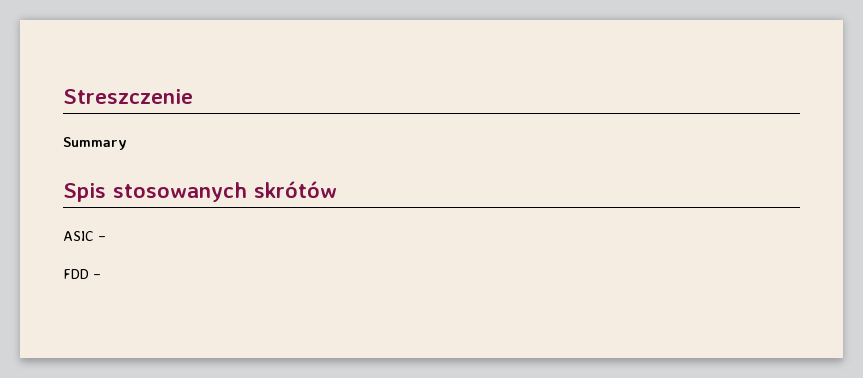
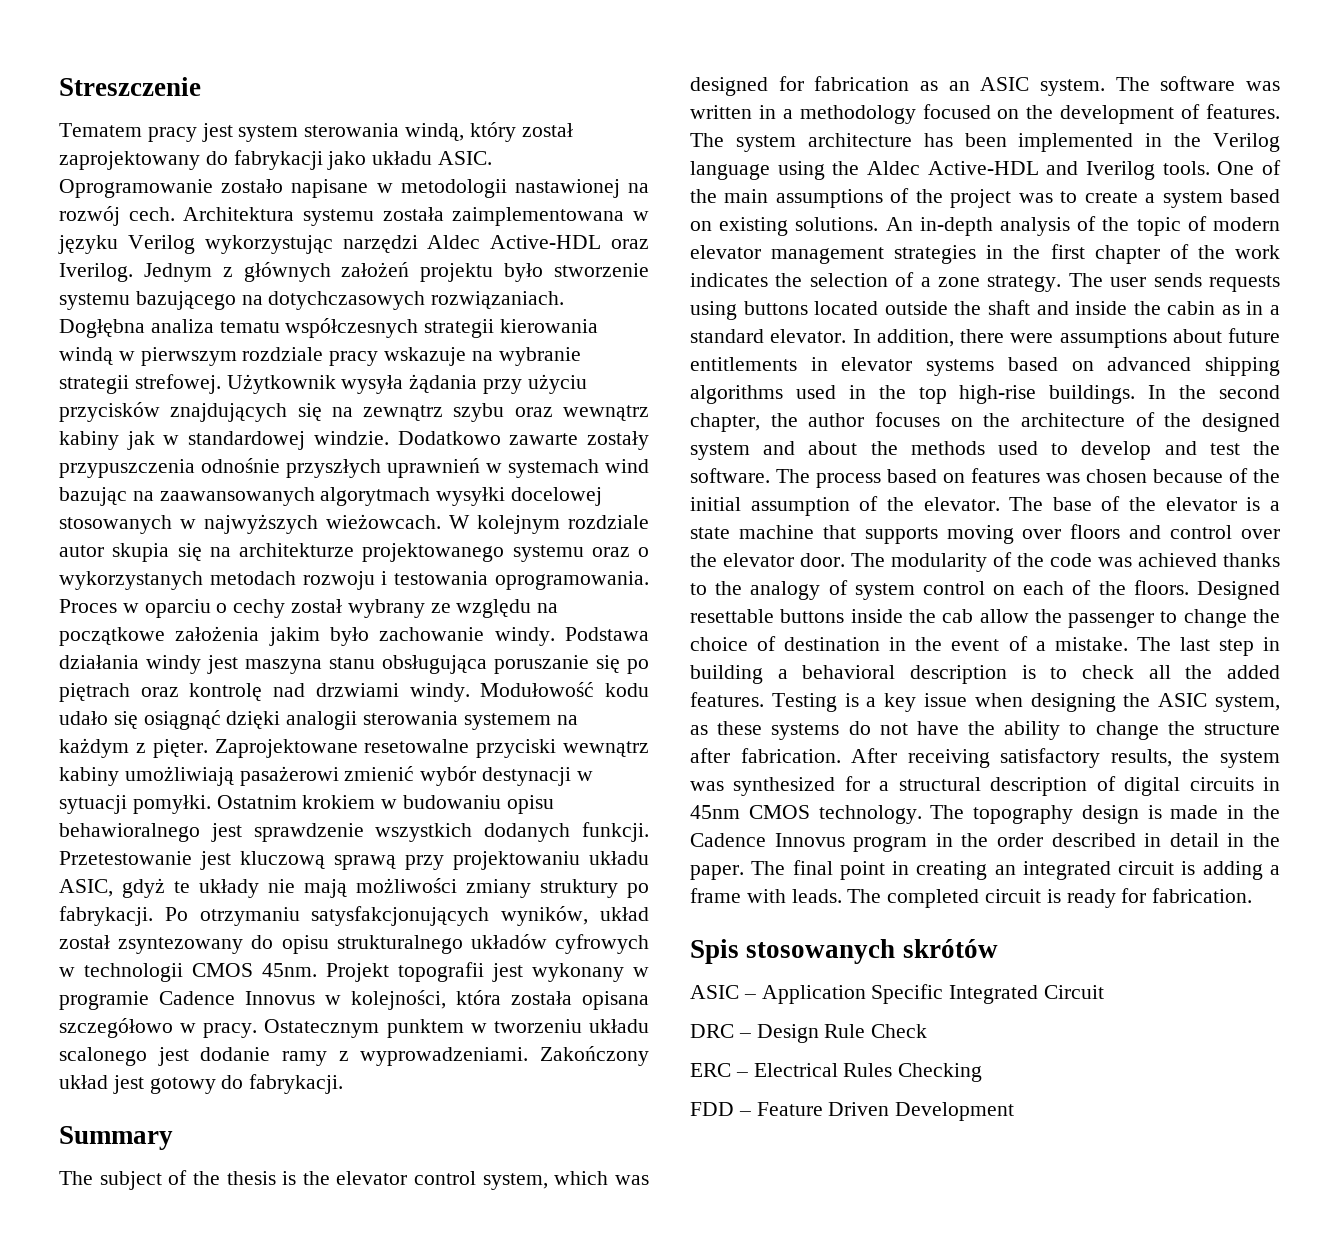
+ Tematem pracy jest system sterowania windą, który został zaprojektowany do fabrykacji jako układu ASIC. Oprogramowanie zostało napisane w metodologii nastawionej na rozwój cech. Architektura systemu została zaimplementowana w języku Verilog wykorzystując narzędzi Aldec Active-HDL oraz Iverilog. Jednym z głównych założeń projektu było stworzenie systemu bazującego na dotychczasowych rozwiązaniach. Dogłębna analiza tematu współczesnych strategii kierowania windą w pierwszym rozdziale pracy wskazuje na wybranie strategii strefowej. Użytkownik wysyła żądania przy użyciu przycisków znajdujących się na zewnątrz szybu oraz wewnątrz kabiny jak w standardowej windzie. Dodatkowo zawarte zostały przypuszczenia odnośnie przyszłych uprawnień w systemach wind bazując na zaawansowanych algorytmach wysyłki docelowej stosowanych w najwyższych wieżowcach. W kolejnym rozdziale autor skupia się na architekturze projektowanego systemu oraz o wykorzystanych metodach rozwoju i testowania oprogramowania. Proces w oparciu o cechy został wybrany ze względu na początkowe założenia jakim było zachowanie windy. Podstawa działania windy jest maszyna stanu obsługująca poruszanie się po piętrach oraz kontrolę nad drzwiami windy. Modułowość kodu udało się osiągnąć dzięki analogii sterowania systemem na każdym z pięter. Zaprojektowane resetowalne przyciski wewnątrz kabiny umożliwiają pasażerowi zmienić wybór destynacji w sytuacji pomyłki. Ostatnim krokiem w budowaniu opisu behawioralnego jest sprawdzenie wszystkich dodanych funkcji. Przetestowanie jest kluczową sprawą przy projektowaniu układu ASIC, gdyż te układy nie mają możliwości zmiany struktury po fabrykacji. Po otrzymaniu satysfakcjonujących wyników, układ został zsyntezowany do opisu strukturalnego układów cyfrowych w technologii CMOS 45nm. Projekt topografii jest wykonany w programie Cadence Innovus w kolejności, która została opisana szczegółowo w pracy. Ostatecznym punktem w tworzeniu układu scalonego jest dodanie ramy z wyprowadzeniami. Zakończony układ jest gotowy do fabrykacji.
  Summary
+ The subject of the thesis is the elevator control system, which was designed for fabrication as an ASIC system. The software was written in a methodology focused on the development of features. The system architecture has been implemented in the Verilog language using the Aldec Active-HDL and Iverilog tools. One of the main assumptions of the project was to create a system based on existing solutions. An in-depth analysis of the topic of modern elevator management strategies in the first chapter of the work indicates the selection of a zone strategy. The user sends requests using buttons located outside the shaft and inside the cabin as in a standard elevator. In addition, there were assumptions about future entitlements in elevator systems based on advanced shipping algorithms used in the top high-rise buildings. In the second chapter, the author focuses on the architecture of the designed system and about the methods used to develop and test the software. The process based on features was chosen because of the initial assumption of the elevator. The base of the elevator is a state machine that supports moving over floors and control over the elevator door. The modularity of the code was achieved thanks to the analogy of system control on each of the floors. Designed resettable buttons inside the cab allow the passenger to change the choice of destination in the event of a mistake. The last step in building a behavioral description is to check all the added features. Testing is a key issue when designing the ASIC system, as these systems do not have the ability to change the structure after fabrication. After receiving satisfactory results, the system was synthesized for a structural description of digital circuits in 45nm CMOS technology. The topography design is made in the Cadence Innovus program in the order described in detail in the paper. The final point in creating an integrated circuit is adding a frame with leads. The completed circuit is ready for fabrication.
- ASIC –
+ ASIC – Application Specific Integrated Circuit
+ DRC – Design Rule Check
+ ERC – Electrical Rules Checking
- FDD –
+ FDD – Feature Driven Development

